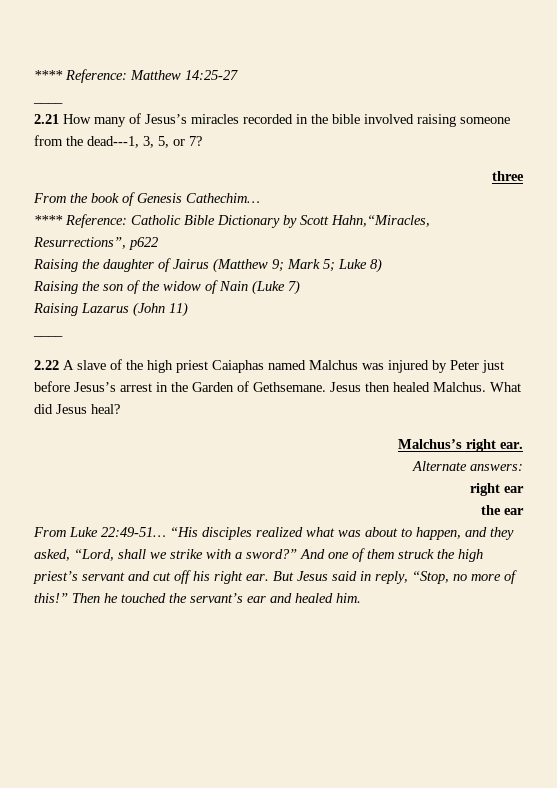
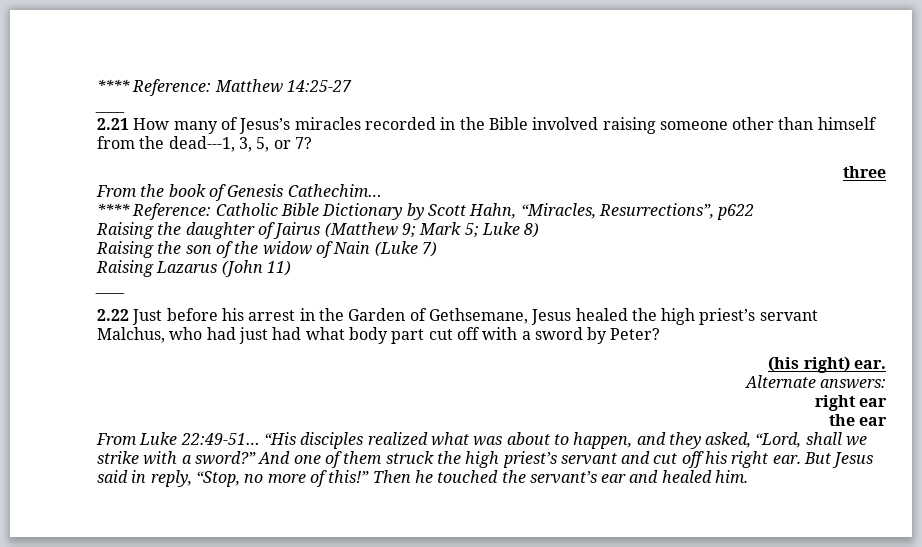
- 2.21 How many of Jesus’s miracles recorded in the bible involved raising someone from the dead---1, 3, 5, or 7?
+ 2.21 How many of Jesus’s miracles recorded in the Bible involved raising someone other than himself from the dead---1, 3, 5, or 7?
- **** Reference: Catholic Bible Dictionary by Scott Hahn,“Miracles, Resurrections”, p622
+ **** Reference: Catholic Bible Dictionary by Scott Hahn, “Miracles, Resurrections”, p622
- 2.22 A slave of the high priest Caiaphas named Malchus was injured by Peter just before Jesus’s arrest in the Garden of Gethsemane. Jesus then healed Malchus. What did Jesus heal?
- Malchus’s right ear.
+ 2.22 Just before his arrest in the Garden of Gethsemane, Jesus healed the high priest’s servant Malchus, who had just had what body part cut off with a sword by Peter?
+ (his right) ear.

